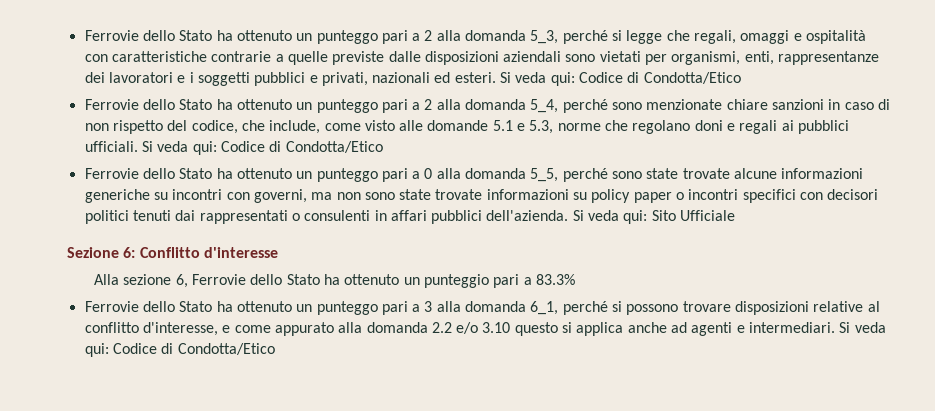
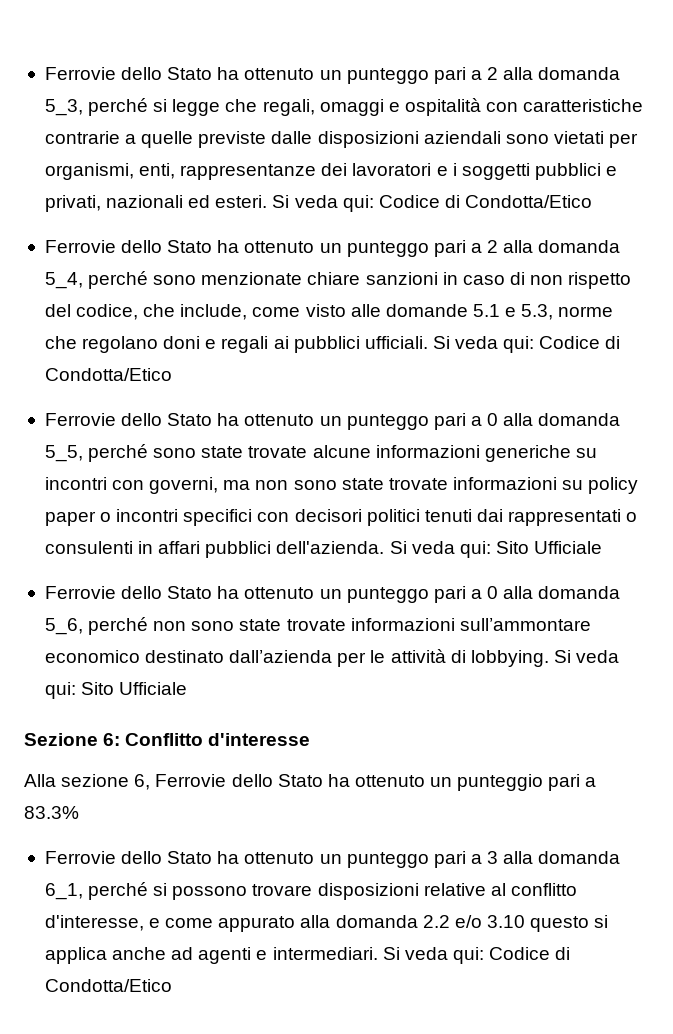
+ Ferrovie dello Stato ha ottenuto un punteggo pari a 0 alla domanda 5_6, perché non sono state trovate informazioni sull’ammontare economico destinato dall’azienda per le attività di lobbying. Si veda qui: Sito Ufficiale

